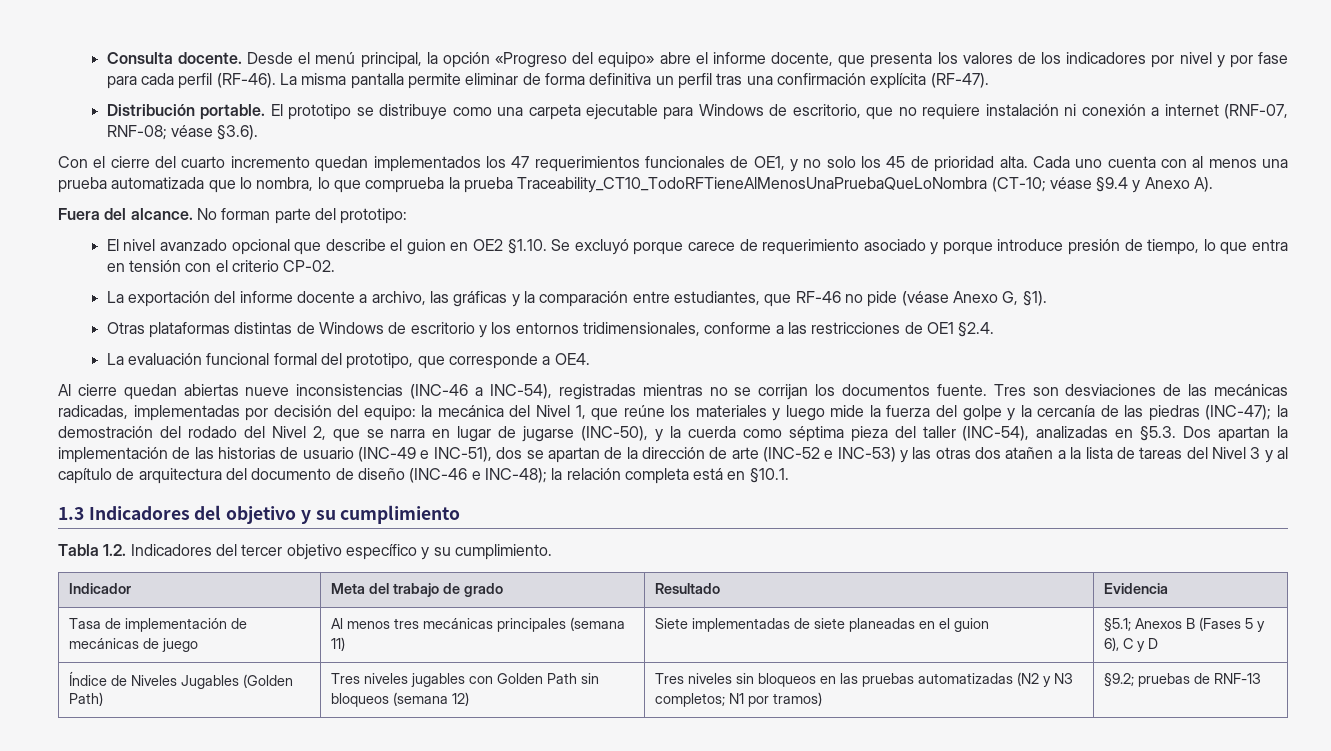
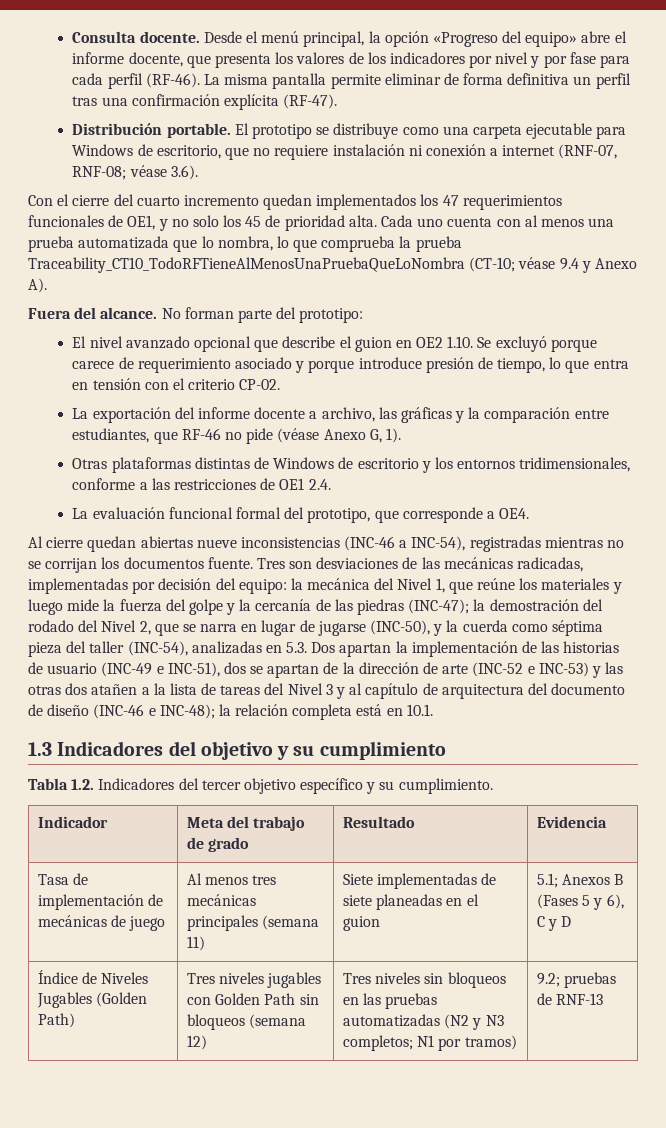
- El prototipo se distribuye como una carpeta ejecutable para Windows de escritorio, que no requiere instalación ni conexión a internet (RNF-07, RNF-08; véase §3.6).
+ El prototipo se distribuye como una carpeta ejecutable para Windows de escritorio, que no requiere instalación ni conexión a internet (RNF-07, RNF-08; véase 3.6).
- Cada uno cuenta con al menos una prueba automatizada que lo nombra, lo que comprueba la prueba Traceability_CT10_TodoRFTieneAlMenosUnaPruebaQueLoNombra (CT-10; véase §9.4 y Anexo A).
+ Cada uno cuenta con al menos una prueba automatizada que lo nombra, lo que comprueba la prueba Traceability_CT10_TodoRFTieneAlMenosUnaPruebaQueLoNombra (CT-10; véase 9.4 y Anexo A).
- El nivel avanzado opcional que describe el guion en OE2 §1.10. Se excluyó porque carece de requerimiento asociado y porque introduce presión de tiempo, lo que entra en tensión con el criterio CP-02.
+ El nivel avanzado opcional que describe el guion en OE2 1.10. Se excluyó porque carece de requerimiento asociado y porque introduce presión de tiempo, lo que entra en tensión con el criterio CP-02.
- La exportación del informe docente a archivo, las gráficas y la comparación entre estudiantes, que RF-46 no pide (véase Anexo G, §1).
+ La exportación del informe docente a archivo, las gráficas y la comparación entre estudiantes, que RF-46 no pide (véase Anexo G, 1).
- Otras plataformas distintas de Windows de escritorio y los entornos tridimensionales, conforme a las restricciones de OE1 §2.4.
+ Otras plataformas distintas de Windows de escritorio y los entornos tridimensionales, conforme a las restricciones de OE1 2.4.
- la demostración del rodado del Nivel 2, que se narra en lugar de jugarse (INC-50), y la cuerda como séptima pieza del taller (INC-54), analizadas en §5.3. Dos apartan la implementación de las historias de usuario (INC-49 e INC-51), dos se apartan de la dirección de arte (INC-52 e INC-53) y las otras dos atañen a la lista de tareas del Nivel 3 y al capítulo de arquitectura del documento de diseño (INC-46 e INC-48);
+ la demostración del rodado del Nivel 2, que se narra en lugar de jugarse (INC-50), y la cuerda como séptima pieza del taller (INC-54), analizadas en 5.3. Dos apartan la implementación de las historias de usuario (INC-49 e INC-51), dos se apartan de la dirección de arte (INC-52 e INC-53) y las otras dos atañen a la lista de tareas del Nivel 3 y al capítulo de arquitectura del documento de diseño (INC-46 e INC-48);
- la relación completa está en §10.1.
+ la relación completa está en 10.1.
- Tasa de implementación de mecánicas de juego | Al menos tres mecánicas principales (semana 11) | Siete implementadas de siete planeadas en el guion | §5.1; Anexos B (Fases 5 y 6), C y D
+ Tasa de implementación de mecánicas de juego | Al menos tres mecánicas principales (semana 11) | Siete implementadas de siete planeadas en el guion | 5.1; Anexos B (Fases 5 y 6), C y D
- Índice de Niveles Jugables (Golden Path) | Tres niveles jugables con Golden Path sin bloqueos (semana 12) | Tres niveles sin bloqueos en las pruebas automatizadas (N2 y N3 completos; N1 por tramos) | §9.2; pruebas de RNF-13
+ Índice de Niveles Jugables (Golden Path) | Tres niveles jugables con Golden Path sin bloqueos (semana 12) | Tres niveles sin bloqueos en las pruebas automatizadas (N2 y N3 completos; N1 por tramos) | 9.2; pruebas de RNF-13

